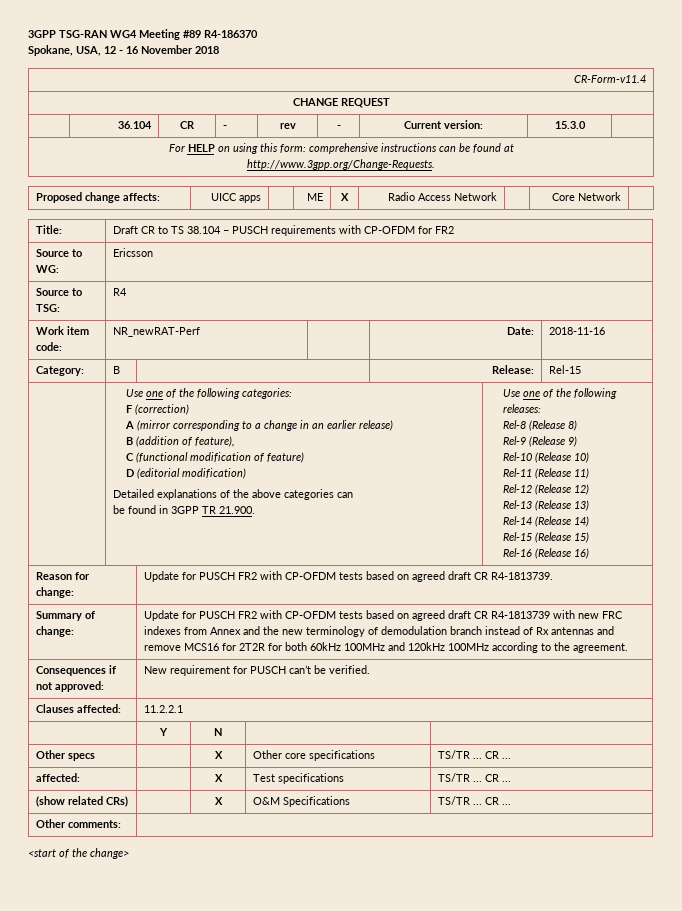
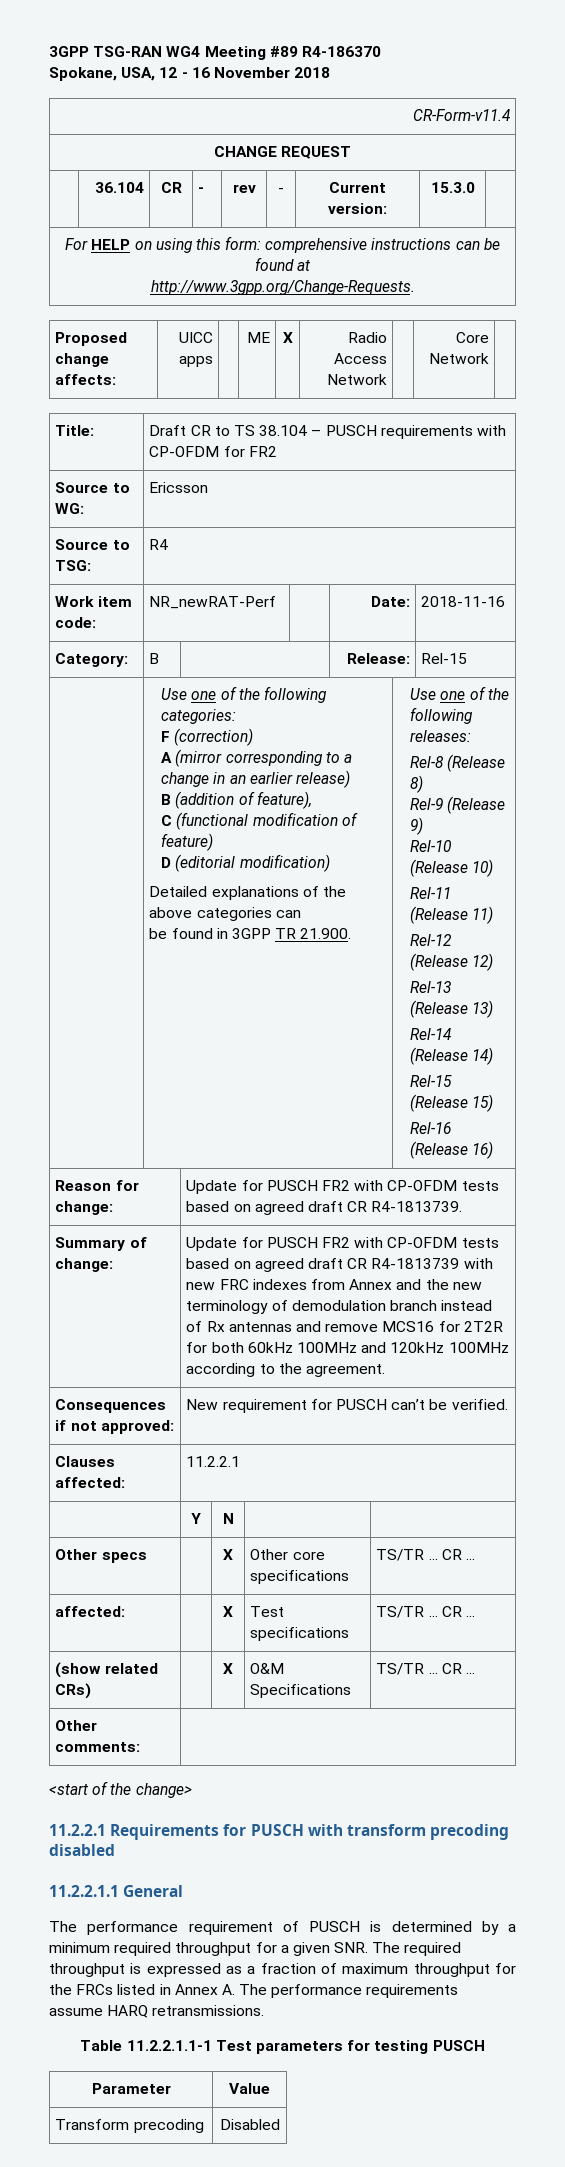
+ 11.2.2.1 Requirements for PUSCH with transform precoding disabled
+ 11.2.2.1.1 General
+ The performance requirement of PUSCH is determined by a minimum required throughput for a given SNR. The required throughput is expressed as a fraction of maximum throughput for the FRCs listed in Annex A. The performance requirements assume HARQ retransmissions.
+ Table 11.2.2.1.1-1 Test parameters for testing PUSCH
+ Parameter | Value
+ Transform precoding | Disabled

